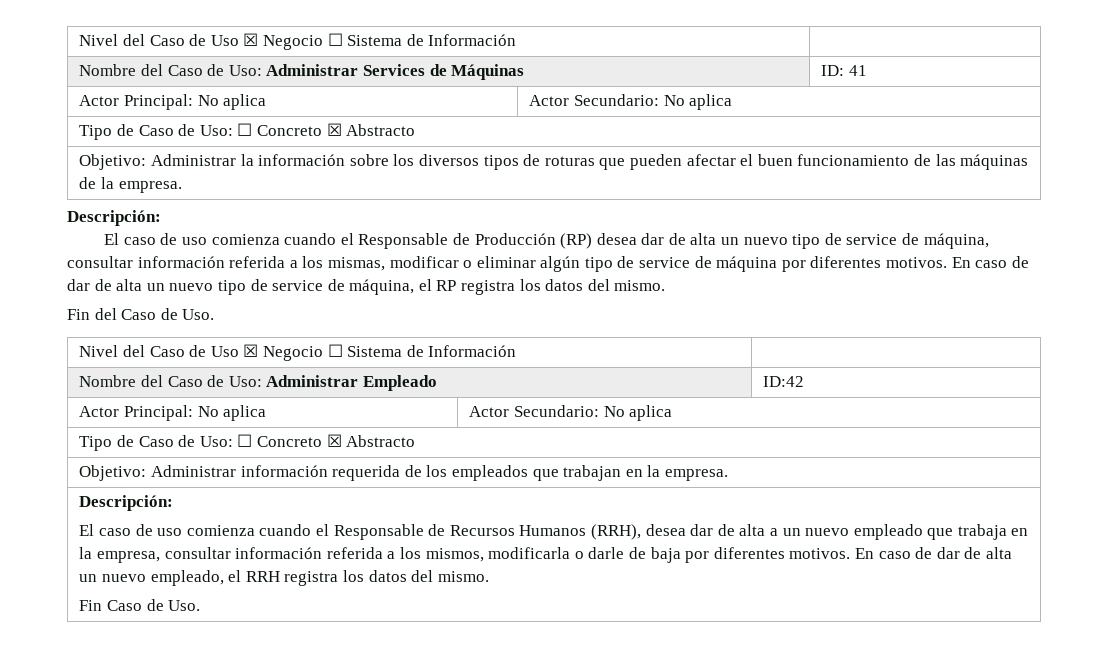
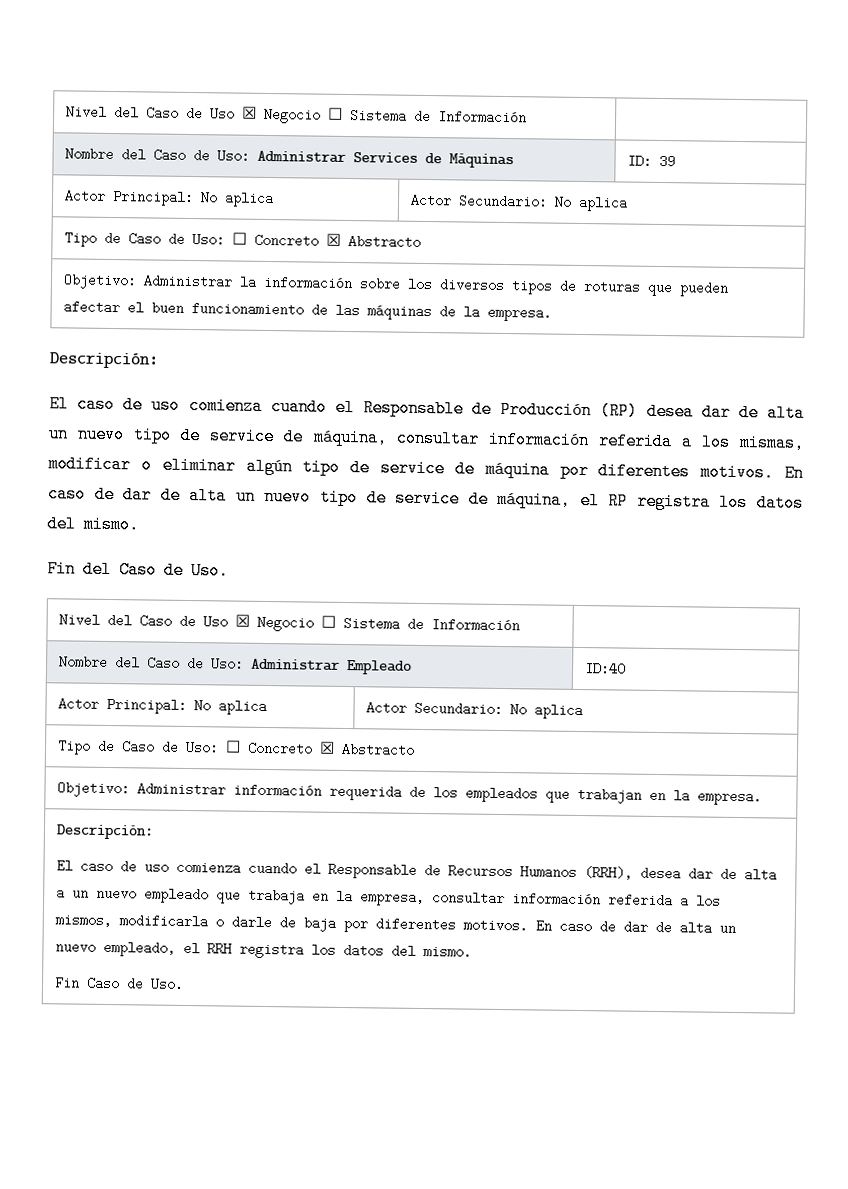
- Nombre del Caso de Uso: Administrar Services de Máquinas | ID: 41
+ Nombre del Caso de Uso: Administrar Services de Máquinas | ID: 39
- Nombre del Caso de Uso: Administrar Empleado | ID:42
+ Nombre del Caso de Uso: Administrar Empleado | ID:40

